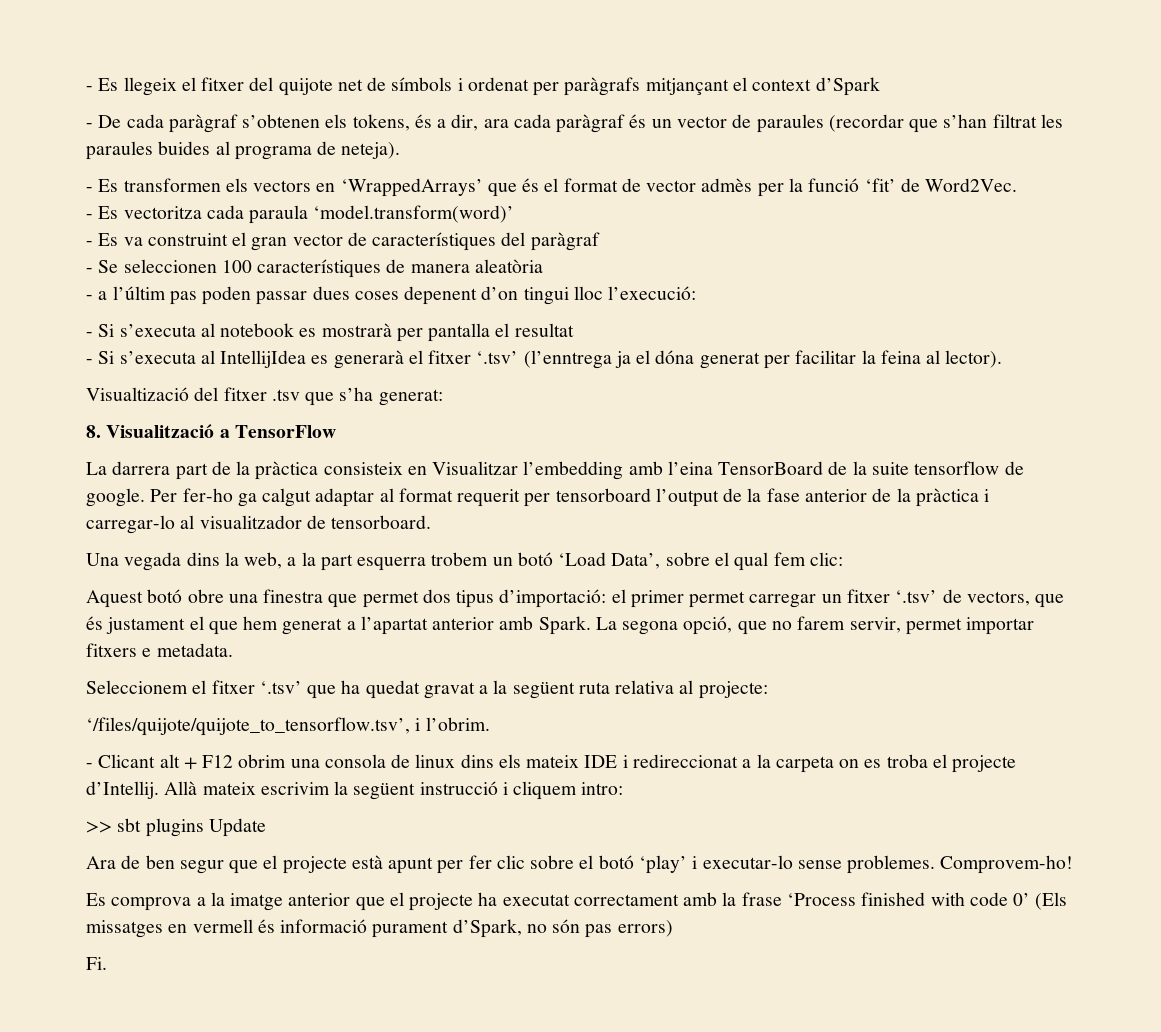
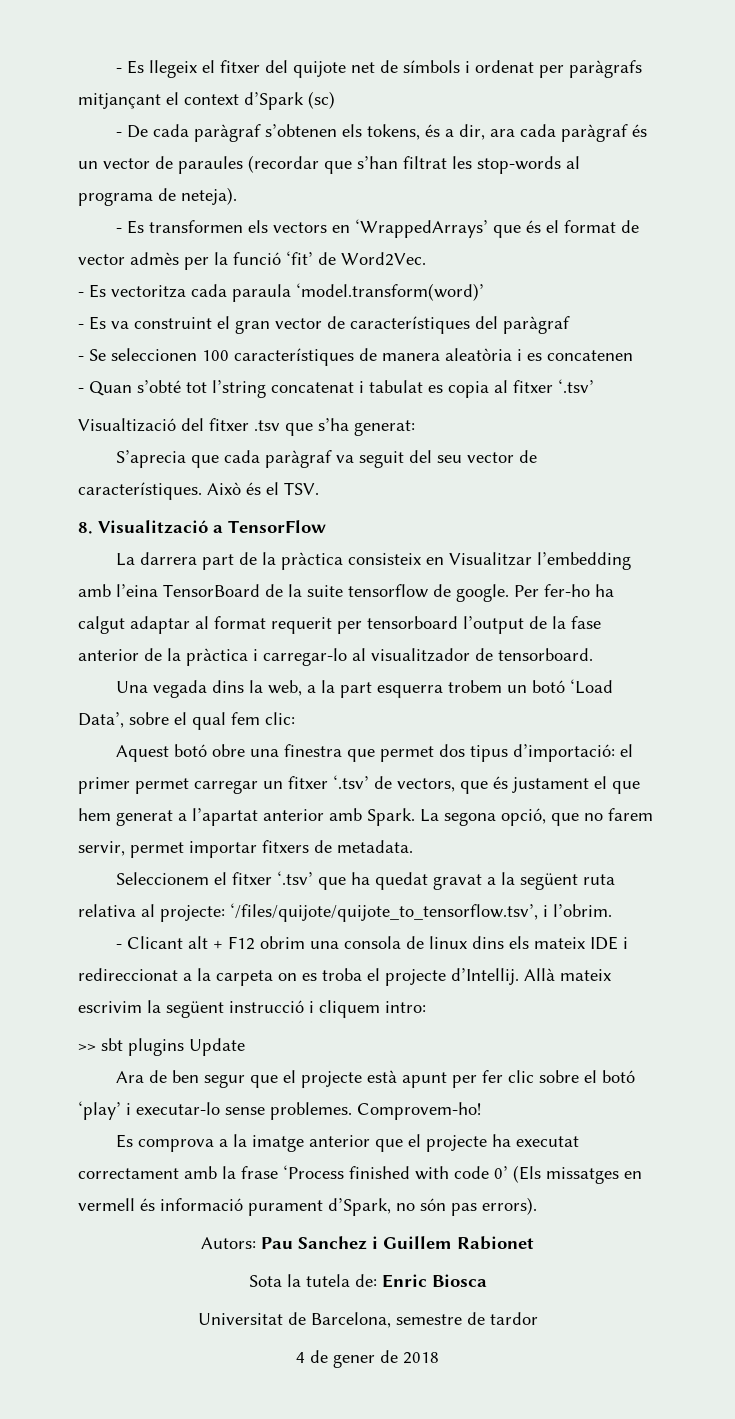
- - Es llegeix el fitxer del quijote net de símbols i ordenat per paràgrafs mitjançant el context d’Spark
+ - Es llegeix el fitxer del quijote net de símbols i ordenat per paràgrafs mitjançant el context d’Spark (sc)
- - De cada paràgraf s’obtenen els tokens, és a dir, ara cada paràgraf és un vector de paraules (recordar que s’han filtrat les paraules buides al programa de neteja).
+ - De cada paràgraf s’obtenen els tokens, és a dir, ara cada paràgraf és un vector de paraules (recordar que s’han filtrat les stop-words al programa de neteja).
- - Se seleccionen 100 característiques de manera aleatòria
- - a l’últim pas poden passar dues coses depenent d’on tingui lloc l’execució:
- - Si s’executa al notebook es mostrarà per pantalla el resultat
- - Si s’executa al IntellijIdea es generarà el fitxer ‘.tsv’ (l’enntrega ja el dóna generat per facilitar la feina al lector).
+ - Se seleccionen 100 característiques de manera aleatòria i es concatenen
+ - Quan s’obté tot l’string concatenat i tabulat es copia al fitxer ‘.tsv’
+ S’aprecia que cada paràgraf va seguit del seu vector de característiques. Això és el TSV.
- Per fer-ho ga calgut adaptar al format requerit per tensorboard l’output de la fase anterior de la pràctica i carregar-lo al visualitzador de tensorboard.
+ Per fer-ho ha calgut adaptar al format requerit per tensorboard l’output de la fase anterior de la pràctica i carregar-lo al visualitzador de tensorboard.
- La segona opció, que no farem servir, permet importar fitxers e metadata.
+ La segona opció, que no farem servir, permet importar fitxers de metadata.
- Seleccionem el fitxer ‘.tsv’ que ha quedat gravat a la següent ruta relativa al projecte:
- ‘/files/quijote/quijote_to_tensorflow.tsv’, i l’obrim.
+ Seleccionem el fitxer ‘.tsv’ que ha quedat gravat a la següent ruta relativa al projecte: ‘/files/quijote/quijote_to_tensorflow.tsv’, i l’obrim.
- Es comprova a la imatge anterior que el projecte ha executat correctament amb la frase ‘Process finished with code 0’ (Els missatges en vermell és informació purament d’Spark, no són pas errors)
- Fi.
+ Es comprova a la imatge anterior que el projecte ha executat correctament amb la frase ‘Process finished with code 0’ (Els missatges en vermell és informació purament d’Spark, no són pas errors).
+ Autors: Pau Sanchez i Guillem Rabionet
+ Sota la tutela de: Enric Biosca
+ Universitat de Barcelona, semestre de tardor
+ 4 de gener de 2018

